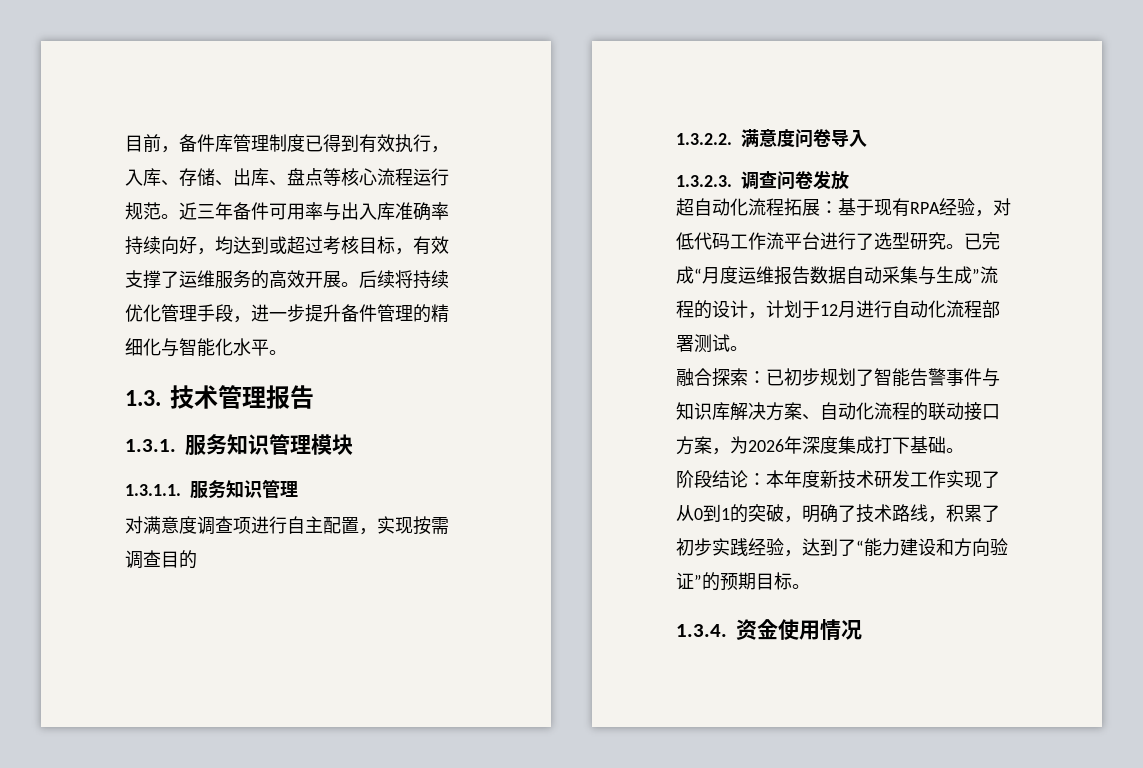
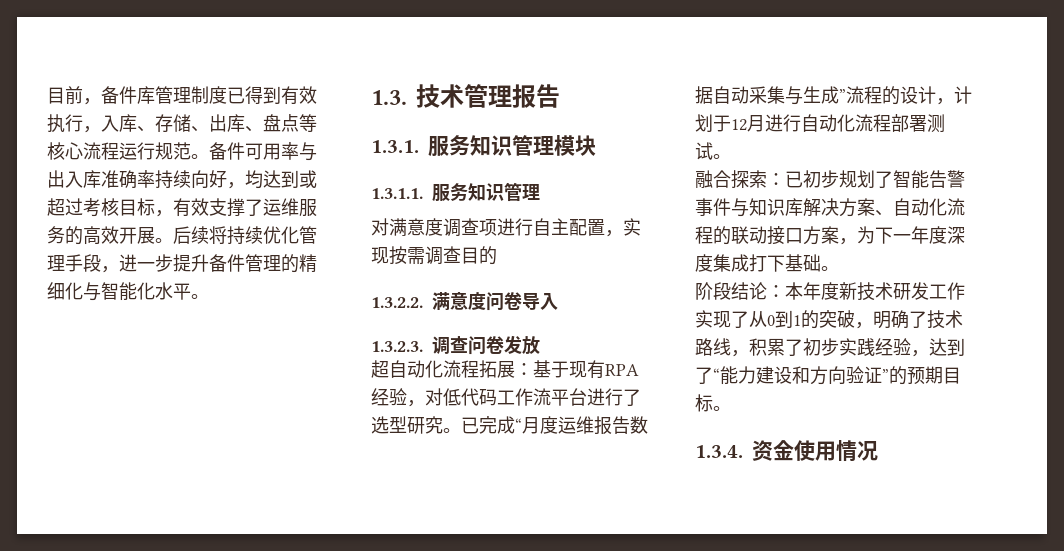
- 近三年备件可用率与出入库准确率持续向好，均达到或超过考核目标，有效支撑了运维服务的高效开展。
+ 备件可用率与出入库准确率持续向好，均达到或超过考核目标，有效支撑了运维服务的高效开展。
- 融合探索：已初步规划了智能告警事件与知识库解决方案、自动化流程的联动接口方案，为2026年深度集成打下基础。
+ 融合探索：已初步规划了智能告警事件与知识库解决方案、自动化流程的联动接口方案，为下一年度深度集成打下基础。

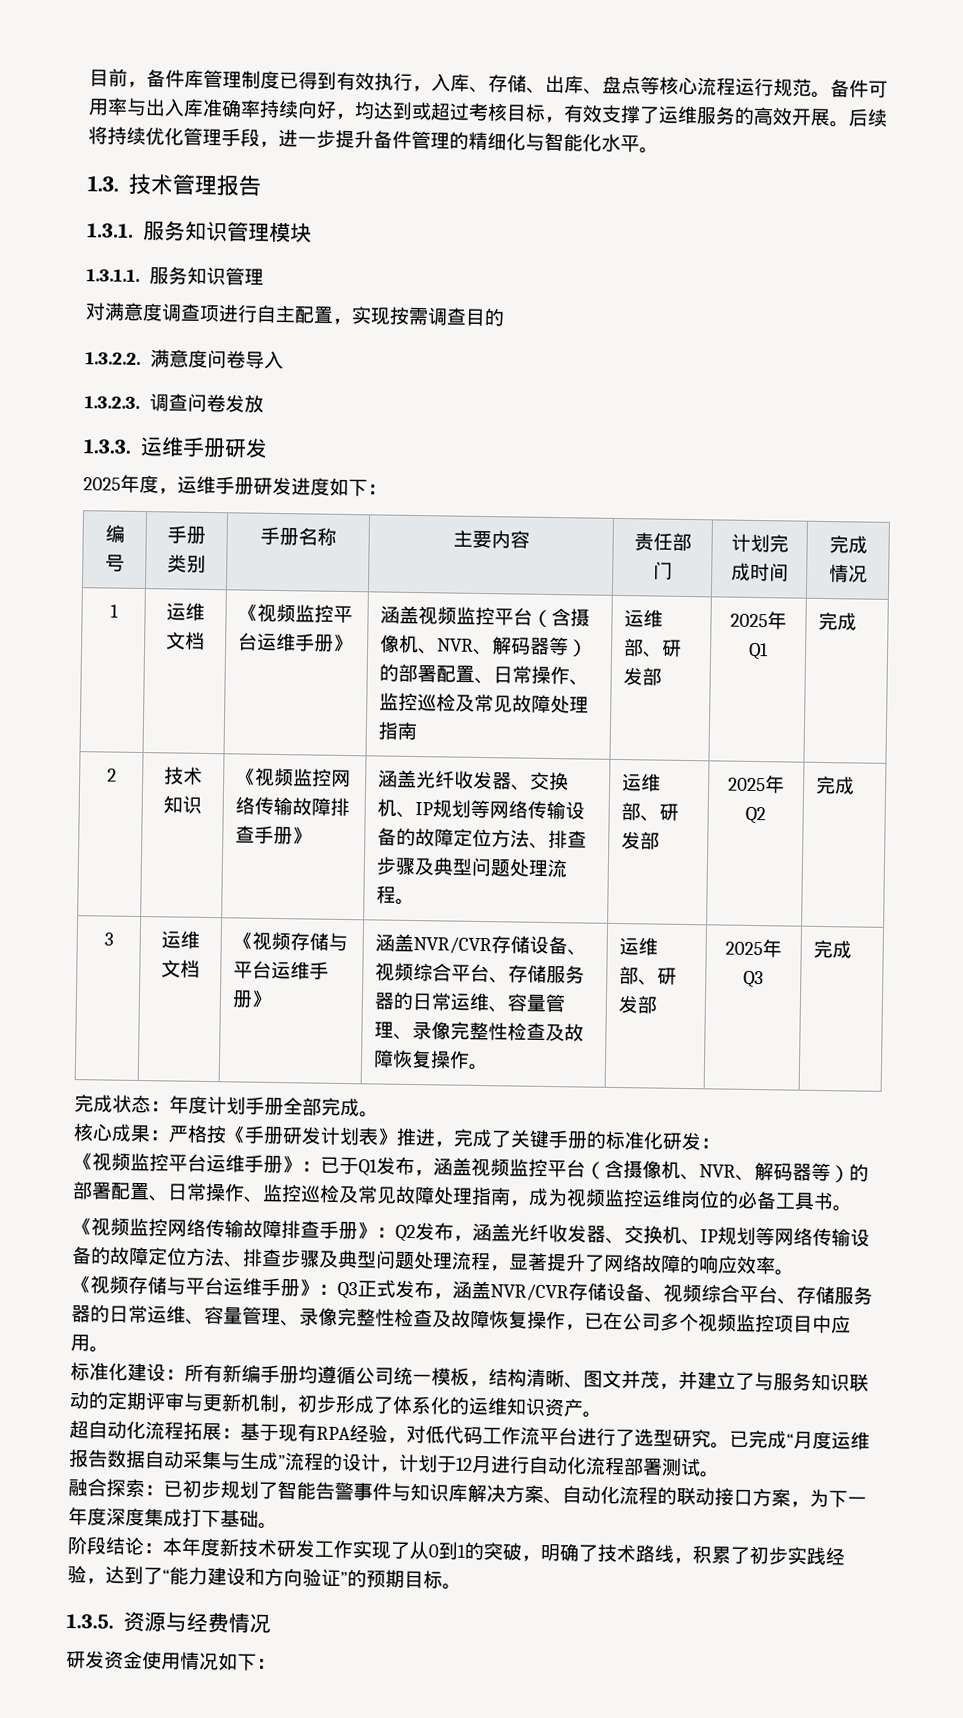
+ 1.3.3.运维手册研发
+ 2025年度，运维手册研发进度如下：
+ 编号 | 手册类别 | 手册名称 | 主要内容 | 责任部门 | 计划完成时间 | 完成情况
+ 1 | 运维文档 | 《视频监控平台运维手册》 | 涵盖视频监控平台（含摄像机、NVR、解码器等）的部署配置、日常操作、监控巡检及常见故障处理指南 | 运维部、研发部 | 2025年Q1 | 完成
+ 2 | 技术知识 | 《视频监控网络传输故障排查手册》 | 涵盖光纤收发器、交换机、IP规划等网络传输设备的故障定位方法、排查步骤及典型问题处理流程。 | 运维部、研发部 | 2025年Q2 | 完成
+ 3 | 运维文档 | 《视频存储与平台运维手册》 | 涵盖NVR/CVR存储设备、视频综合平台、存储服务器的日常运维、容量管理、录像完整性检查及故障恢复操作。 | 运维部、研发部 | 2025年Q3 | 完成
+ 完成状态：年度计划手册全部完成。
+ 核心成果：严格按《手册研发计划表》推进，完成了关键手册的标准化研发：
+ 《视频监控平台运维手册》：已于Q1发布，涵盖视频监控平台（含摄像机、NVR、解码器等）的部署配置、日常操作、监控巡检及常见故障处理指南，成为视频监控运维岗位的必备工具书。
+ 《视频监控网络传输故障排查手册》：Q2发布，涵盖光纤收发器、交换机、IP规划等网络传输设备的故障定位方法、排查步骤及典型问题处理流程，显著提升了网络故障的响应效率。
+ 《视频存储与平台运维手册》：Q3正式发布，涵盖NVR/CVR存储设备、视频综合平台、存储服务器的日常运维、容量管理、录像完整性检查及故障恢复操作，已在公司多个视频监控项目中应用。
+ 标准化建设：所有新编手册均遵循公司统一模板，结构清晰、图文并茂，并建立了与服务知识联动的定期评审与更新机制，初步形成了体系化的运维知识资产。
- 1.3.4.资金使用情况
+ 1.3.5.资源与经费情况
+ 研发资金使用情况如下：

